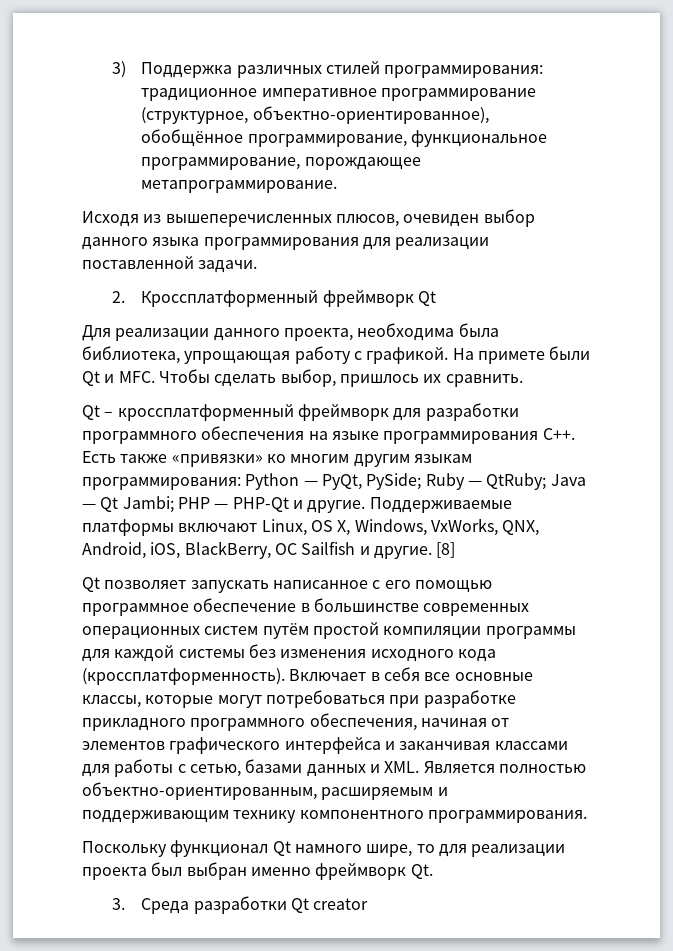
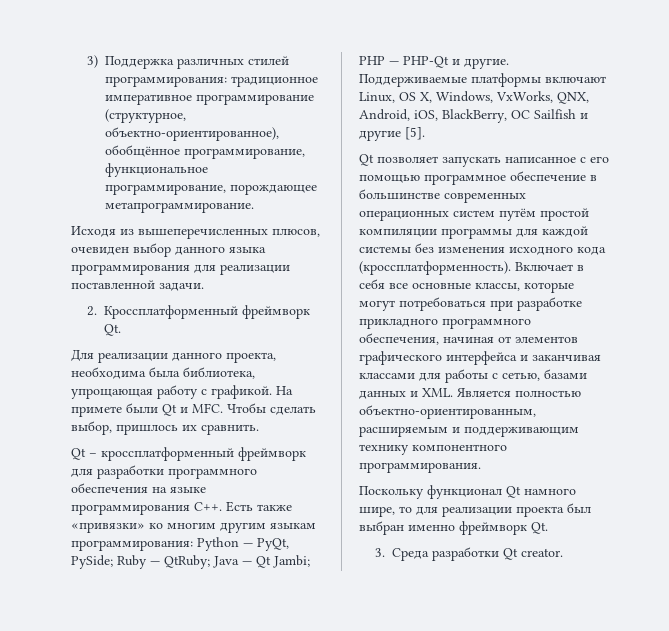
- 2. Кроссплатформенный фреймворк Qt
+ 2. Кроссплатформенный фреймворк Qt.
- Поддерживаемые платформы включают Linux, OS X, Windows, VxWorks, QNX, Android, iOS, BlackBerry, ОС Sailfish и другие. [8]
+ Поддерживаемые платформы включают Linux, OS X, Windows, VxWorks, QNX, Android, iOS, BlackBerry, ОС Sailfish и другие [5].
- 3. Среда разработки Qt creator
+ 3. Среда разработки Qt creator.

